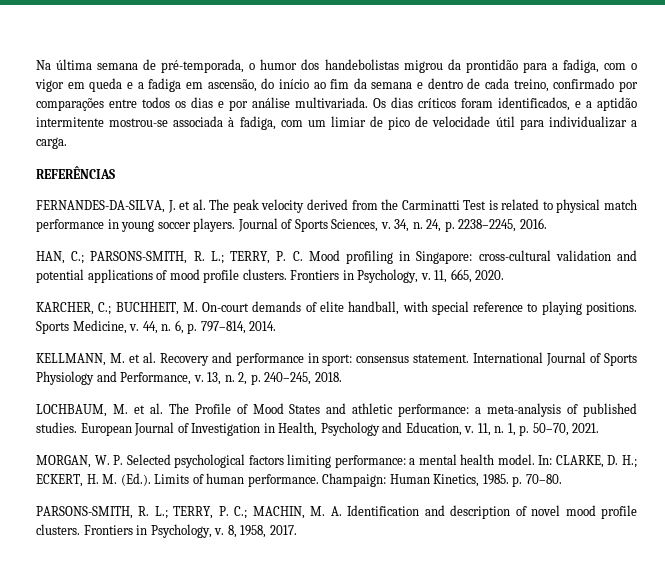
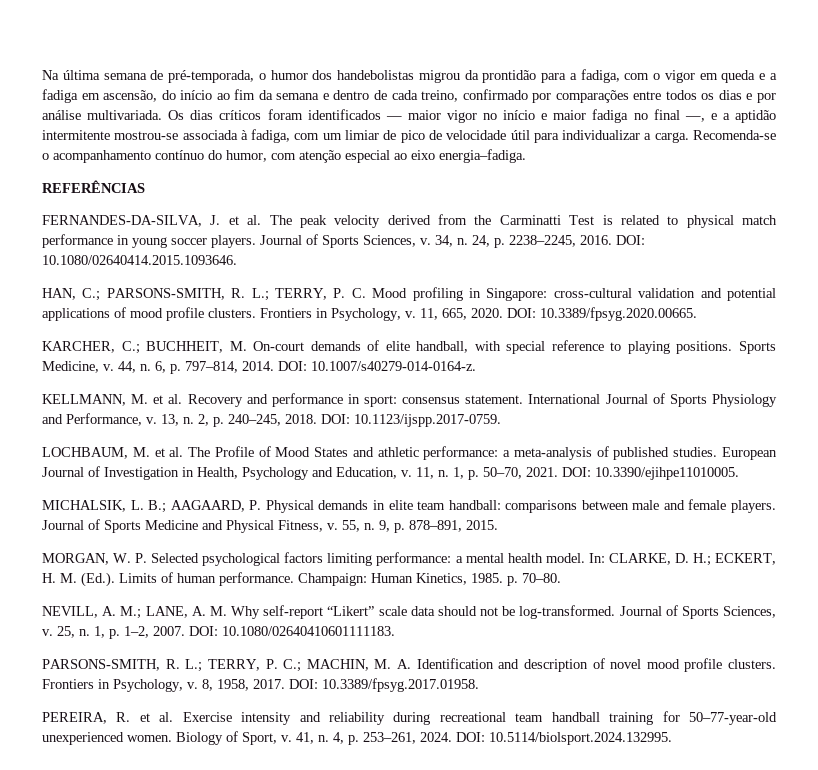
- Os dias críticos foram identificados, e a aptidão intermitente mostrou-se associada à fadiga, com um limiar de pico de velocidade útil para individualizar a carga.
+ Os dias críticos foram identificados — maior vigor no início e maior fadiga no final —, e a aptidão intermitente mostrou-se associada à fadiga, com um limiar de pico de velocidade útil para individualizar a carga. Recomenda-se o acompanhamento contínuo do humor, com atenção especial ao eixo energia–fadiga.
+ DOI: 10.1080/02640414.2015.1093646.
+ DOI: 10.3389/fpsyg.2020.00665.
+ DOI: 10.1007/s40279-014-0164-z.
+ DOI: 10.1123/ijspp.2017-0759.
+ DOI: 10.3390/ejihpe11010005.
+ MICHALSIK, L. B.; AAGAARD, P. Physical demands in elite team handball: comparisons between male and female players. Journal of Sports Medicine and Physical Fitness, v. 55, n. 9, p. 878–891, 2015.
+ NEVILL, A. M.; LANE, A. M. Why self-report “Likert” scale data should not be log-transformed. Journal of Sports Sciences, v. 25, n. 1, p. 1–2, 2007. DOI: 10.1080/02640410601111183.
+ DOI: 10.3389/fpsyg.2017.01958.
+ PEREIRA, R. et al. Exercise intensity and reliability during recreational team handball training for 50–77-year-old unexperienced women. Biology of Sport, v. 41, n. 4, p. 253–261, 2024. DOI: 10.5114/biolsport.2024.132995.

